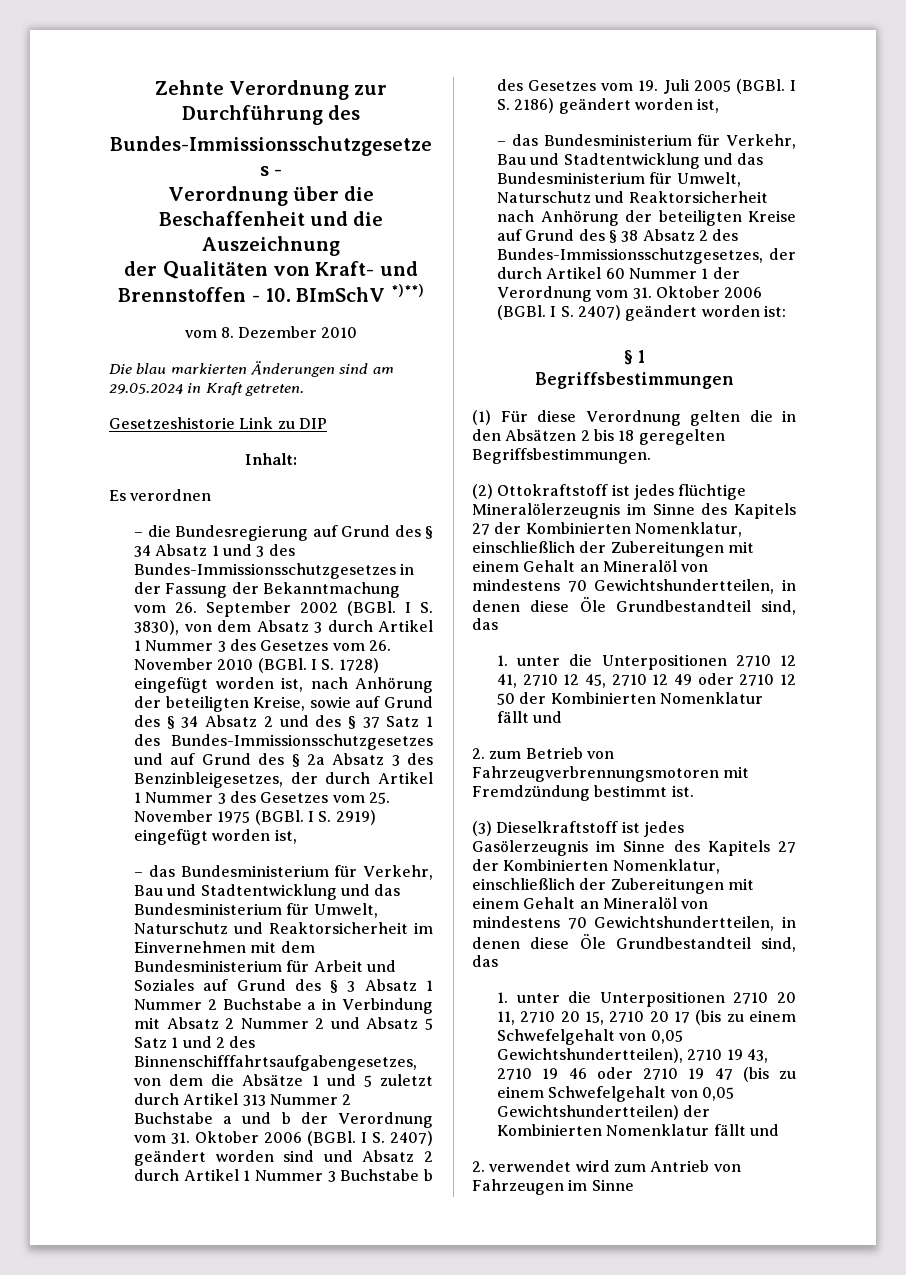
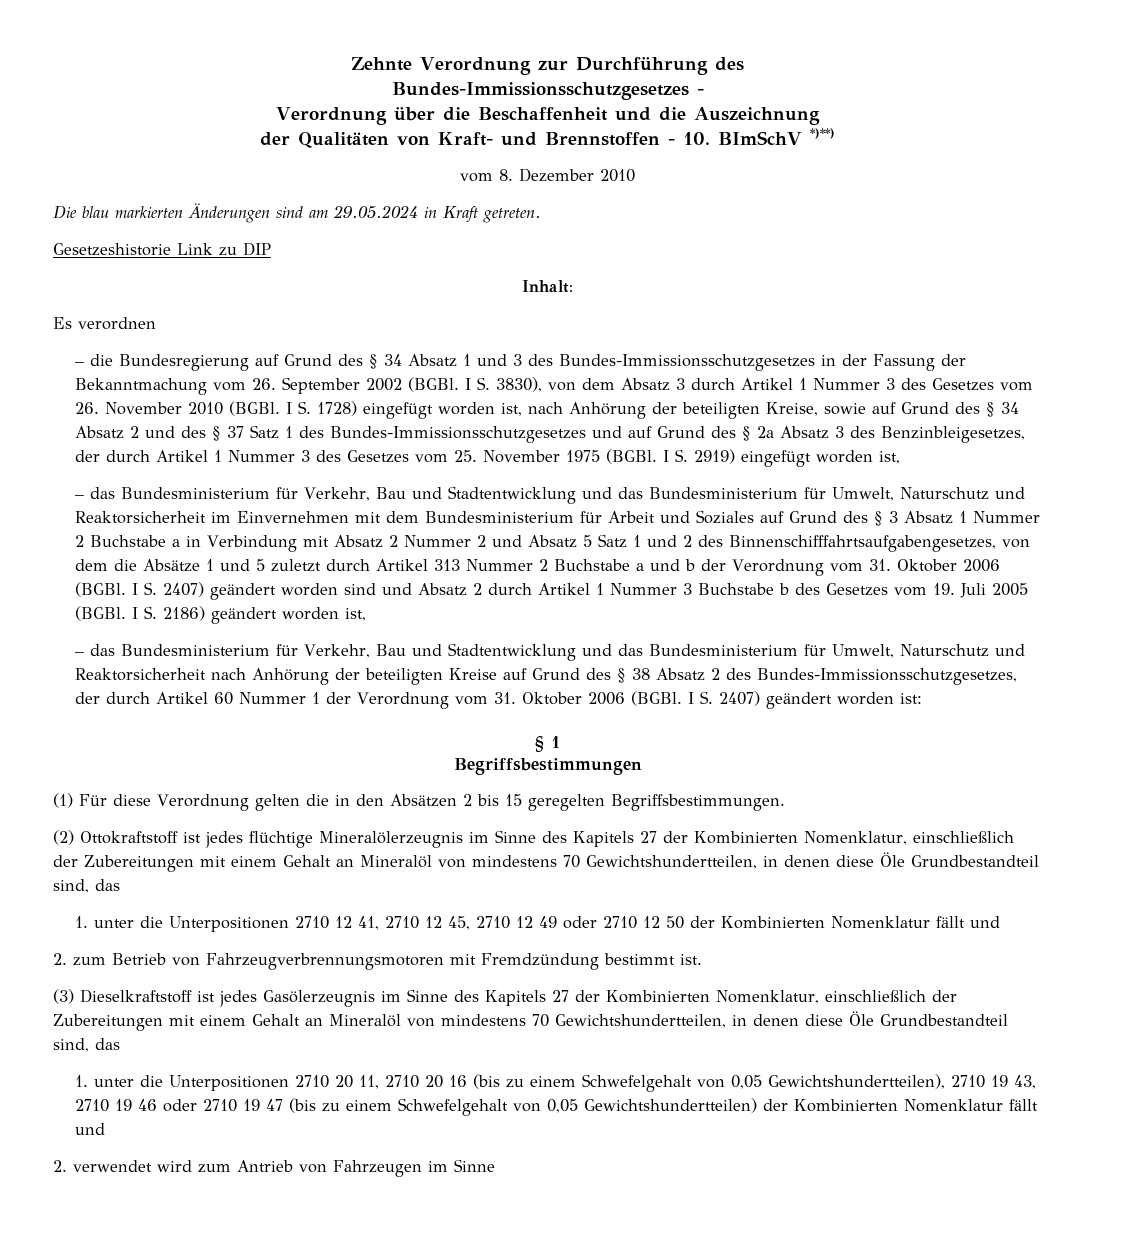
- (1) Für diese Verordnung gelten die in den Absätzen 2 bis 18 geregelten Begriffsbestimmungen.
+ (1) Für diese Verordnung gelten die in den Absätzen 2 bis 15 geregelten Begriffsbestimmungen.
- 1. unter die Unterpositionen 2710 20 11, 2710 20 15, 2710 20 17 (bis zu einem Schwefelgehalt von 0,05 Gewichtshundertteilen), 2710 19 43, 2710 19 46 oder 2710 19 47 (bis zu einem Schwefelgehalt von 0,05 Gewichtshundertteilen) der Kombinierten Nomenklatur fällt und
+ 1. unter die Unterpositionen 2710 20 11, 2710 20 16 (bis zu einem Schwefelgehalt von 0,05 Gewichtshundertteilen), 2710 19 43, 2710 19 46 oder 2710 19 47 (bis zu einem Schwefelgehalt von 0,05 Gewichtshundertteilen) der Kombinierten Nomenklatur fällt und

